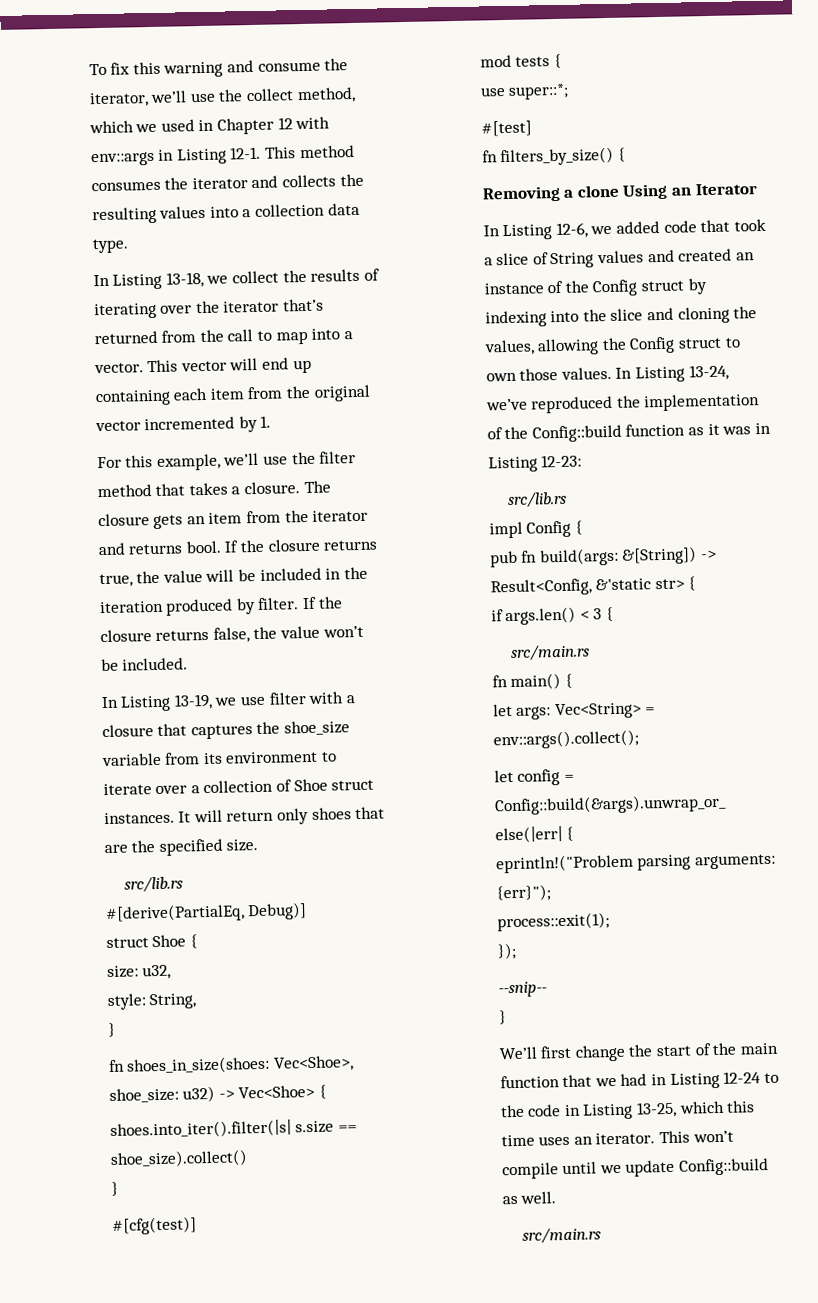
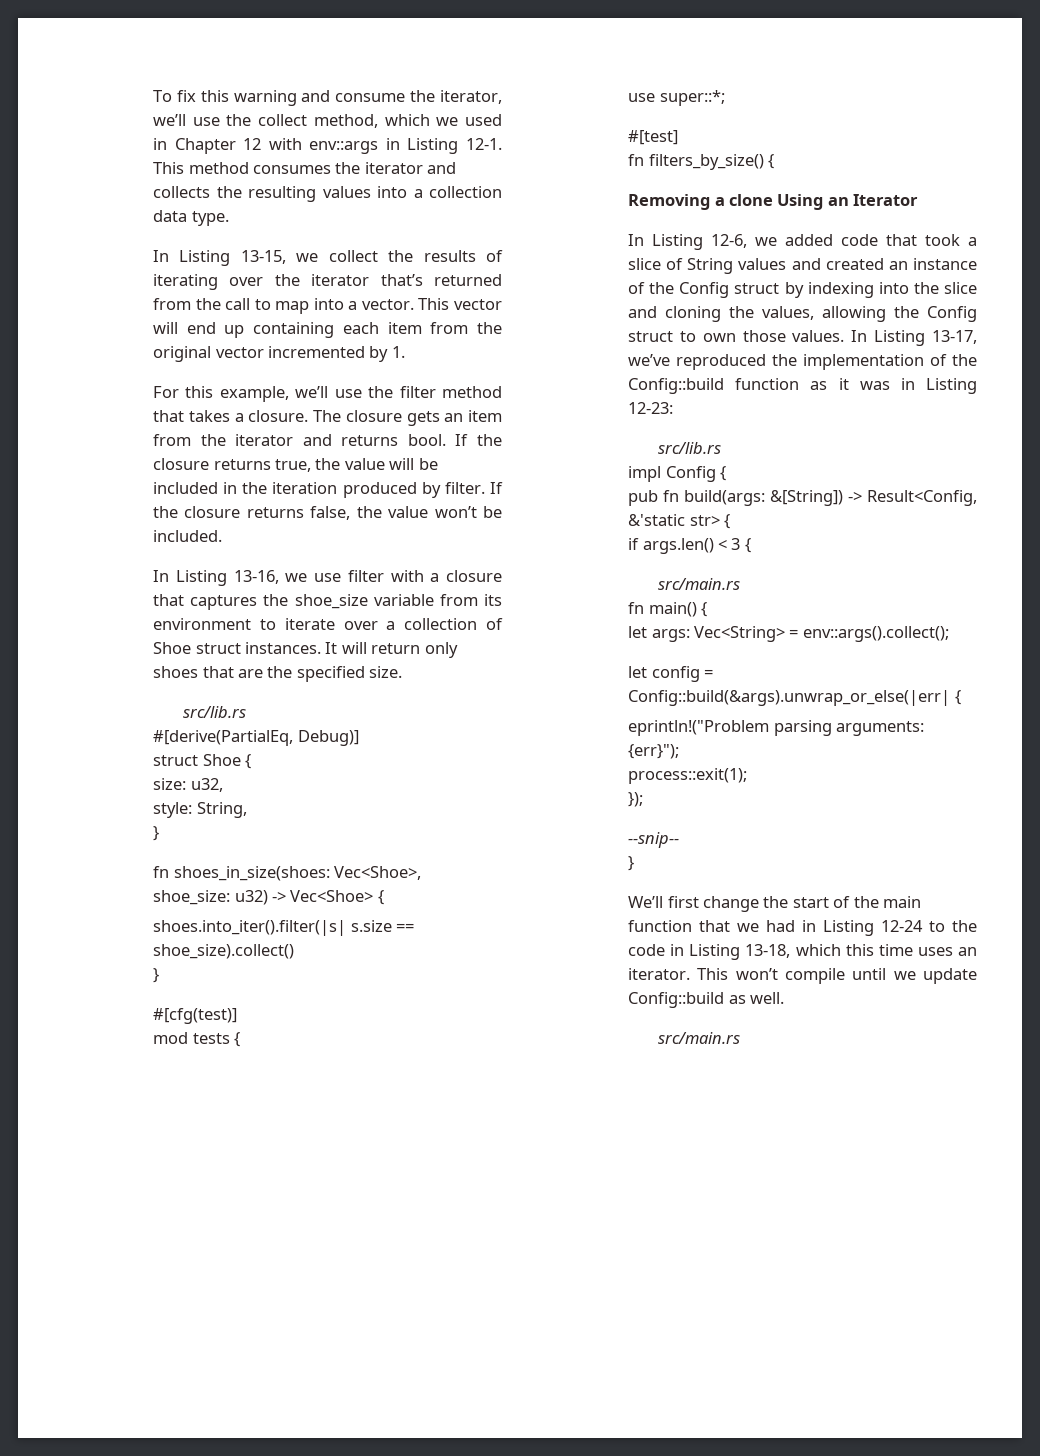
- In Listing 13-18, we collect the results of iterating over the iterator that’s returned from the call to map into a vector.
+ In Listing 13-15, we collect the results of iterating over the iterator that’s returned from the call to map into a vector.
- In Listing 13-19, we use filter with a closure that captures the shoe_size variable from its environment to iterate over a collection of Shoe struct instances.
+ In Listing 13-16, we use filter with a closure that captures the shoe_size variable from its environment to iterate over a collection of Shoe struct instances.
- In Listing 13-24, we’ve reproduced the implementation of the Config::build function as it was in Listing 12-23:
+ In Listing 13-17, we’ve reproduced the implementation of the Config::build function as it was in Listing 12-23:
- We’ll first change the start of the main function that we had in Listing 12-24 to the code in Listing 13-25, which this time uses an iterator.
+ We’ll first change the start of the main function that we had in Listing 12-24 to the code in Listing 13-18, which this time uses an iterator.

